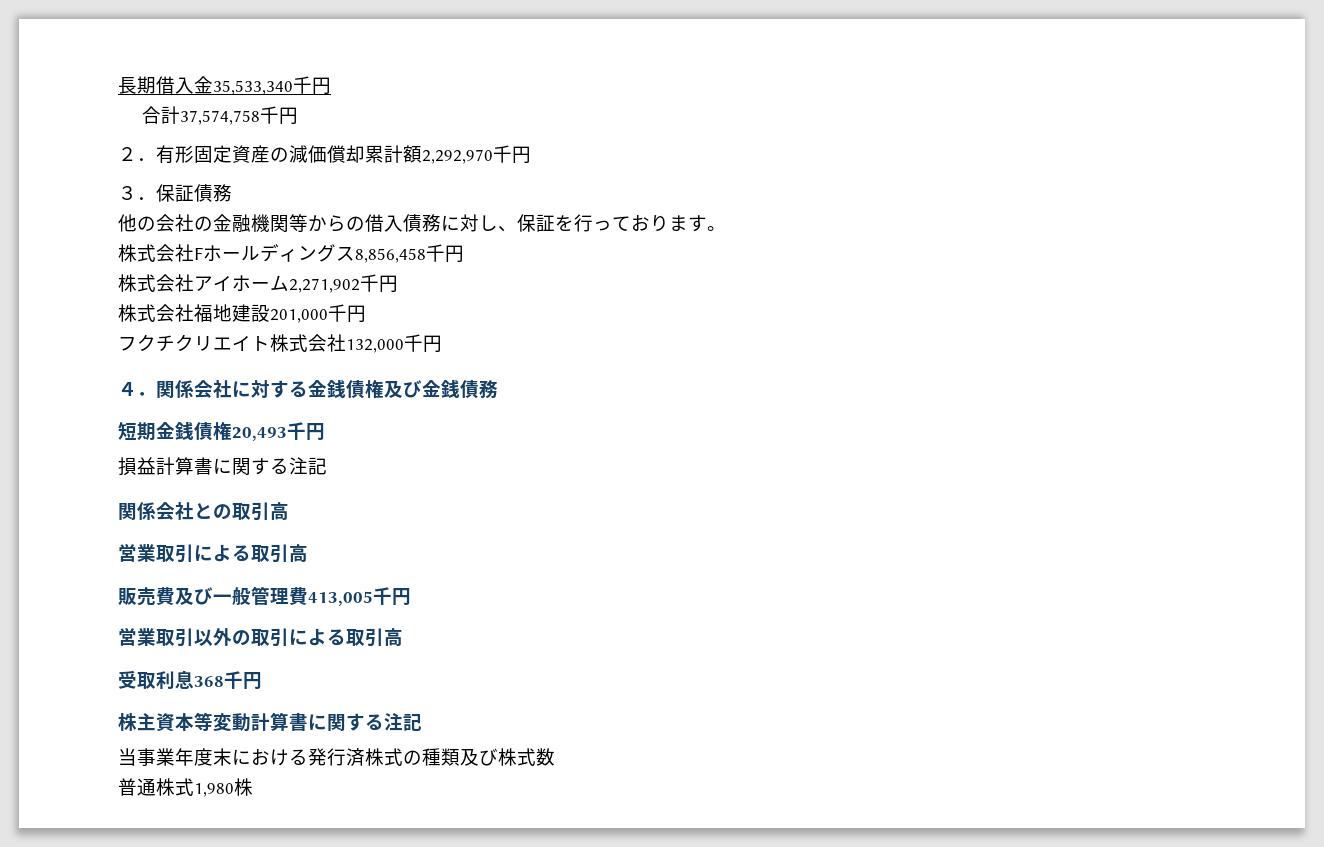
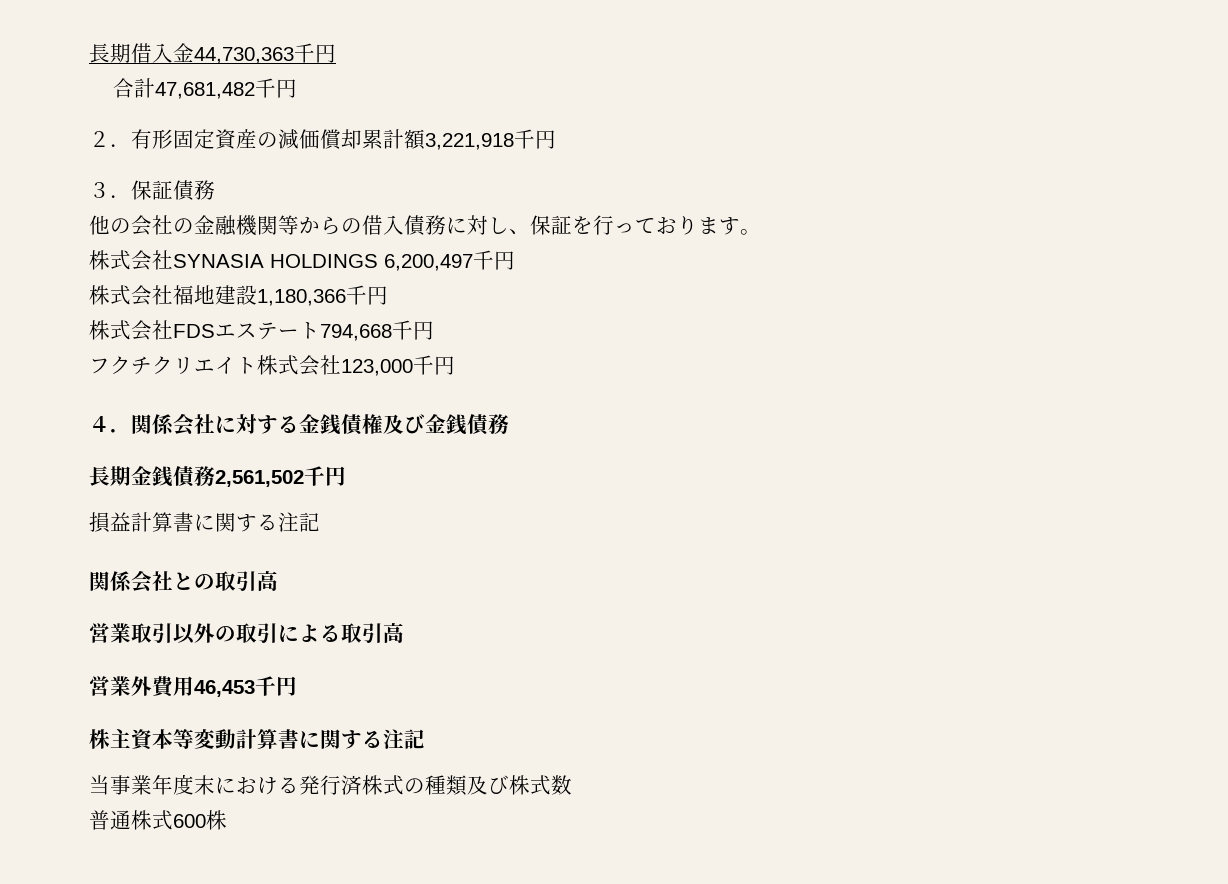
- 長期借入金35,533,340千円
+ 長期借入金44,730,363千円
- 合計37,574,758千円
+ 合計47,681,482千円
- ２．有形固定資産の減価償却累計額2,292,970千円
+ ２．有形固定資産の減価償却累計額3,221,918千円
- 株式会社Fホールディングス8,856,458千円
- 株式会社アイホーム2,271,902千円
+ 株式会社SYNASIA HOLDINGS 6,200,497千円
- 株式会社福地建設201,000千円
+ 株式会社福地建設1,180,366千円
+ 株式会社FDSエステート794,668千円
- フクチクリエイト株式会社132,000千円
+ フクチクリエイト株式会社123,000千円
- 短期金銭債権20,493千円
+ 長期金銭債務2,561,502千円
- 営業取引による取引高
- 販売費及び一般管理費413,005千円
- 受取利息368千円
+ 営業外費用46,453千円
- 普通株式1,980株
+ 普通株式600株

